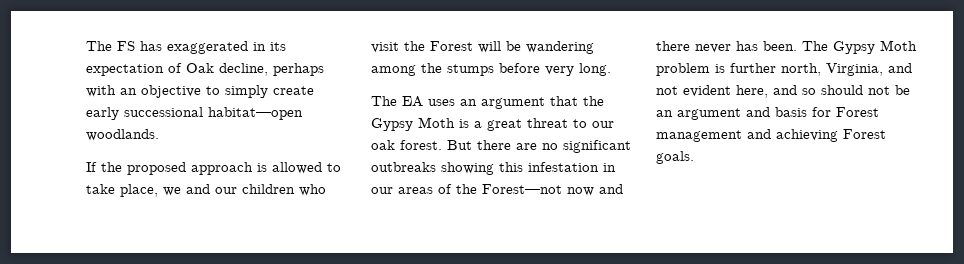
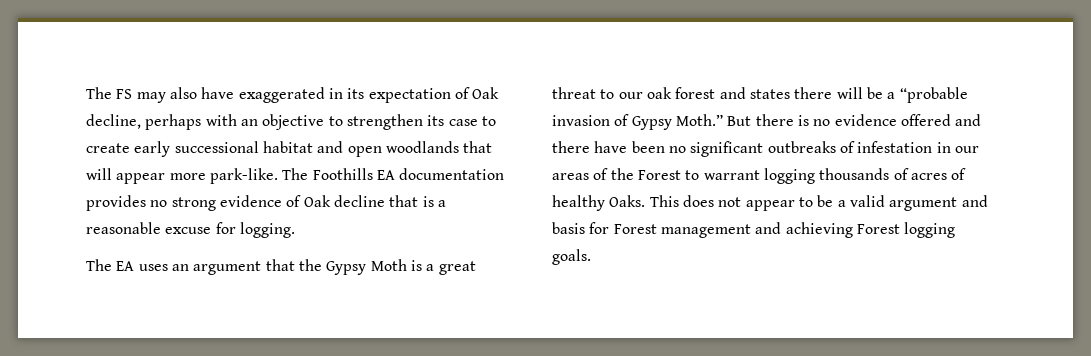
- The FS has exaggerated in its expectation of Oak decline, perhaps with an objective to simply create early successional habitat—open woodlands.
- If the proposed approach is allowed to take place, we and our children who visit the Forest will be wandering among the stumps before very long.
+ The FS may also have exaggerated in its expectation of Oak decline, perhaps with an objective to strengthen its case to create early successional habitat and open woodlands that will appear more park-like. The Foothills EA documentation provides no strong evidence of Oak decline that is a reasonable excuse for logging.
- The EA uses an argument that the Gypsy Moth is a great threat to our oak forest. But there are no significant outbreaks showing this infestation in our areas of the Forest—not now and there never has been. The Gypsy Moth problem is further north, Virginia, and not evident here, and so should not be an argument and basis for Forest management and achieving Forest goals.
+ The EA uses an argument that the Gypsy Moth is a great threat to our oak forest and states there will be a “probable invasion of Gypsy Moth.” But there is no evidence offered and there have been no significant outbreaks of infestation in our areas of the Forest to warrant logging thousands of acres of healthy Oaks. This does not appear to be a valid argument and basis for Forest management and achieving Forest logging goals.

